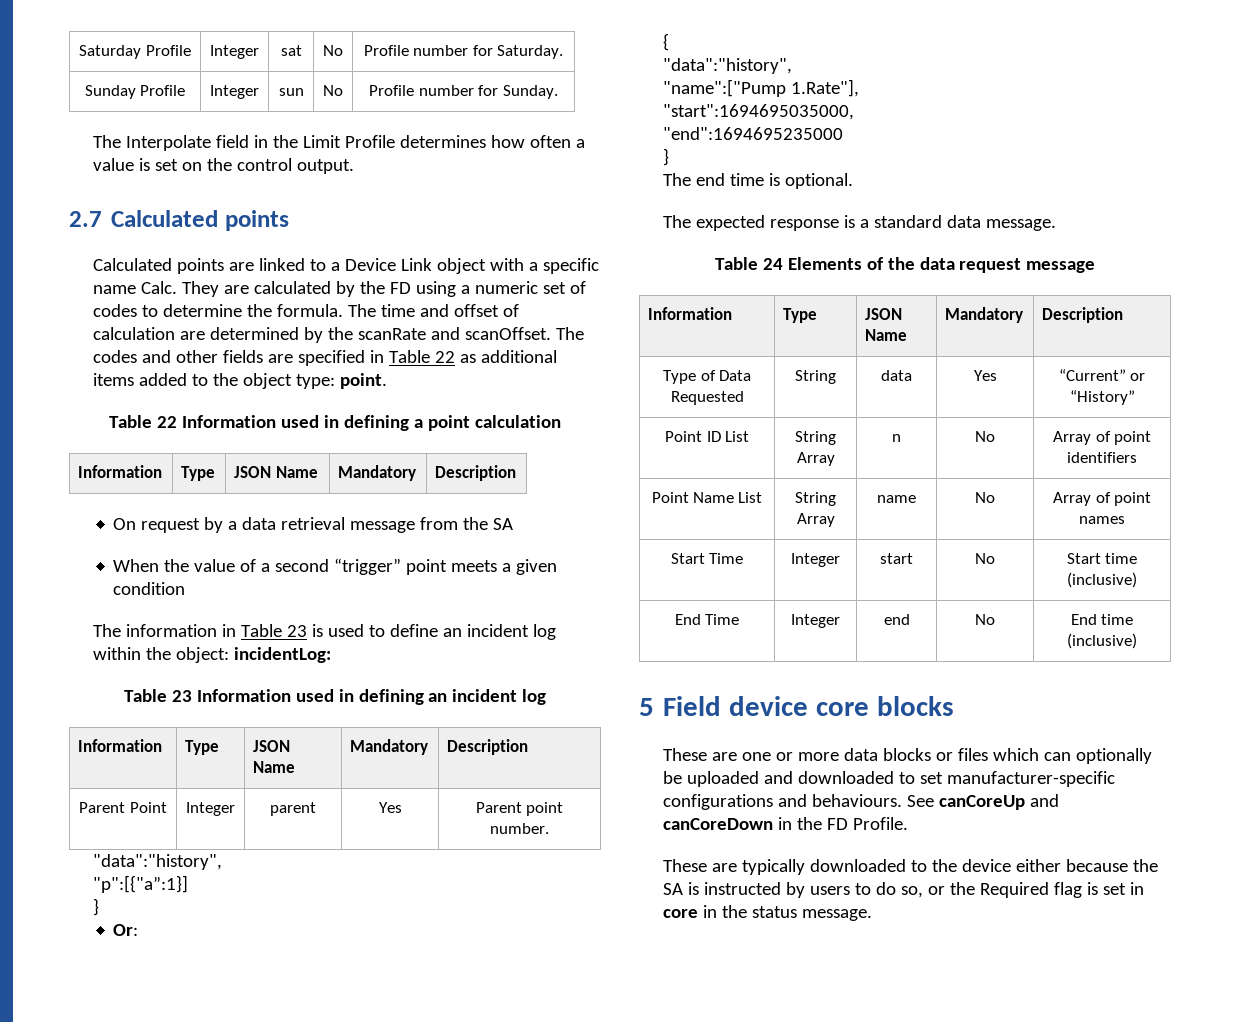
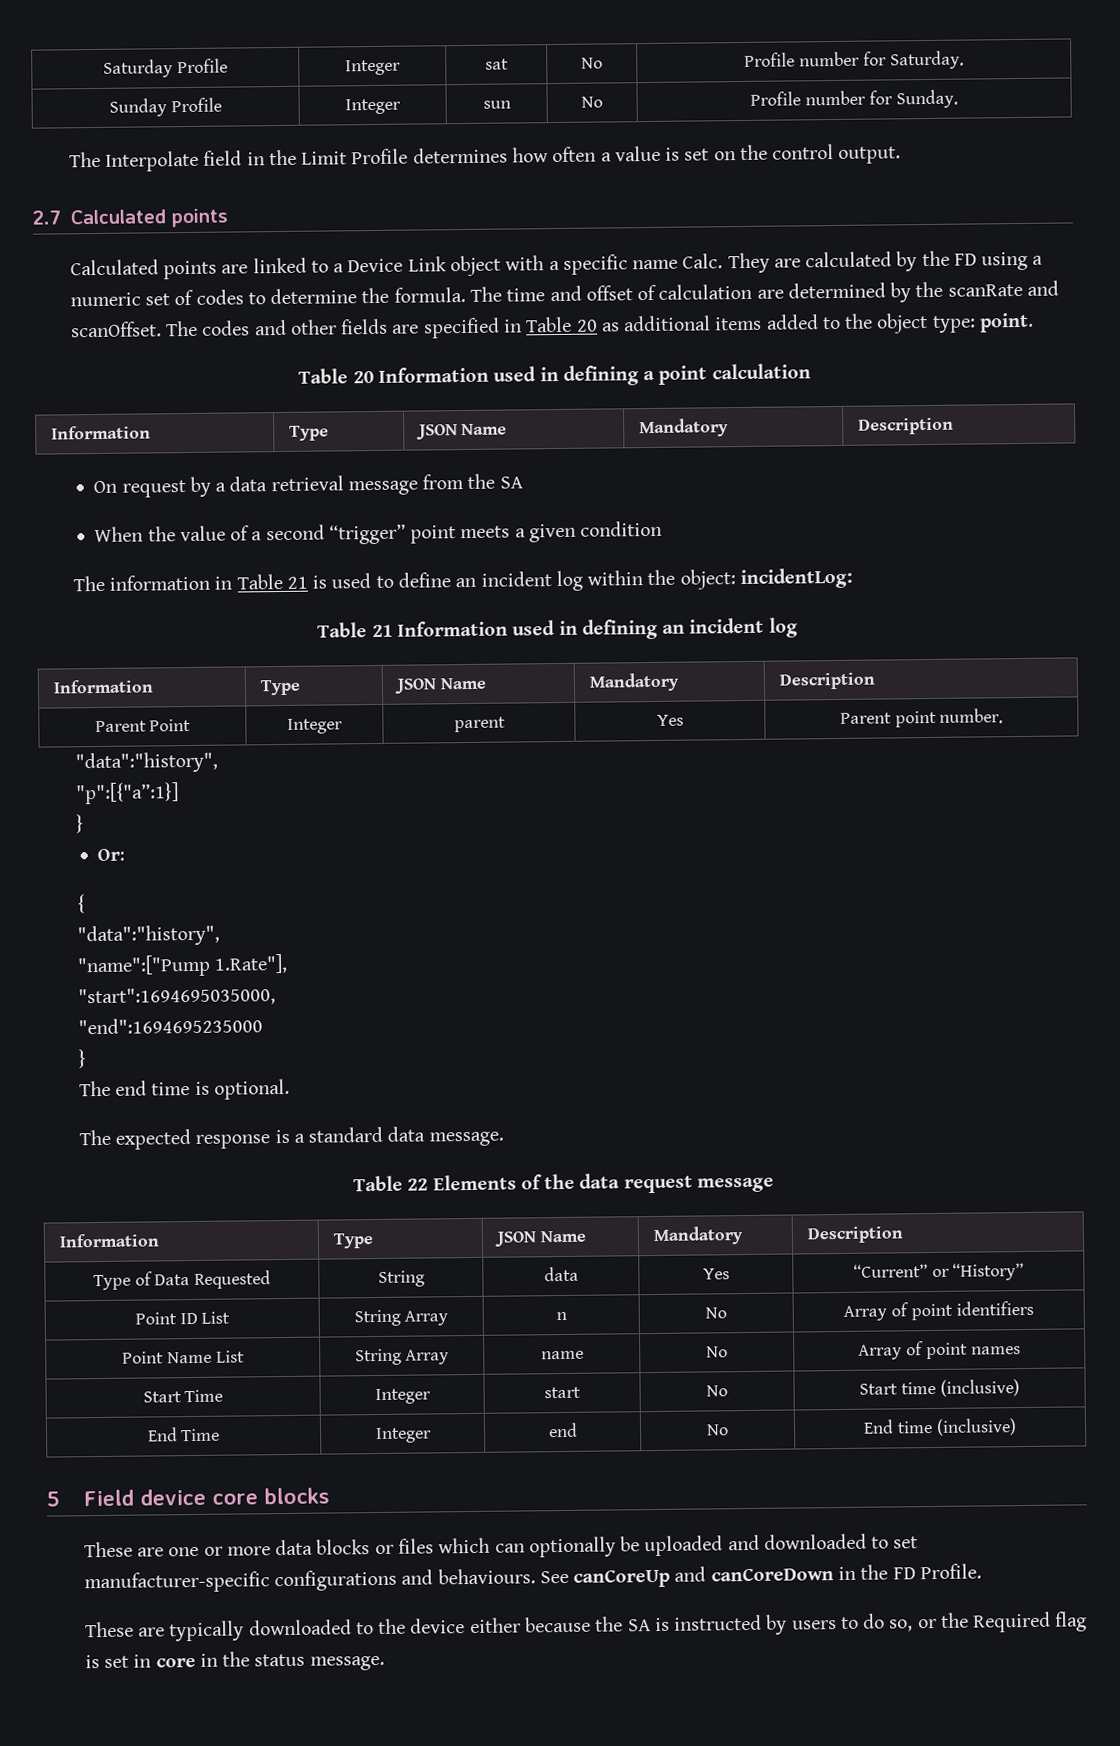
- The codes and other fields are specified in Table 22 as additional items added to the object type: point.
+ The codes and other fields are specified in Table 20 as additional items added to the object type: point.
- Table 22 Information used in defining a point calculation
+ Table 20 Information used in defining a point calculation
- The information in Table 23 is used to define an incident log within the object: incidentLog:
+ The information in Table 21 is used to define an incident log within the object: incidentLog:
- Table 23 Information used in defining an incident log
+ Table 21 Information used in defining an incident log
- Table 24 Elements of the data request message
+ Table 22 Elements of the data request message

